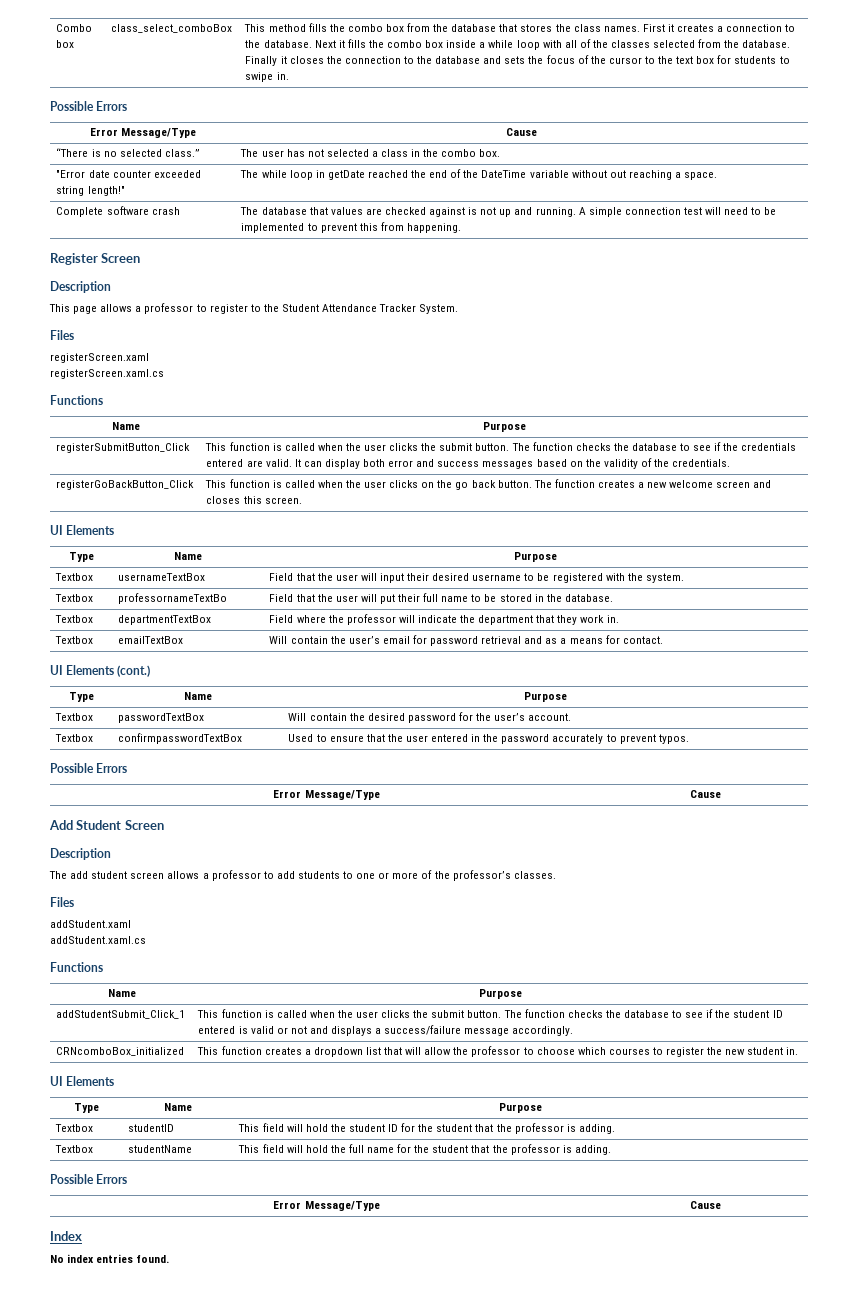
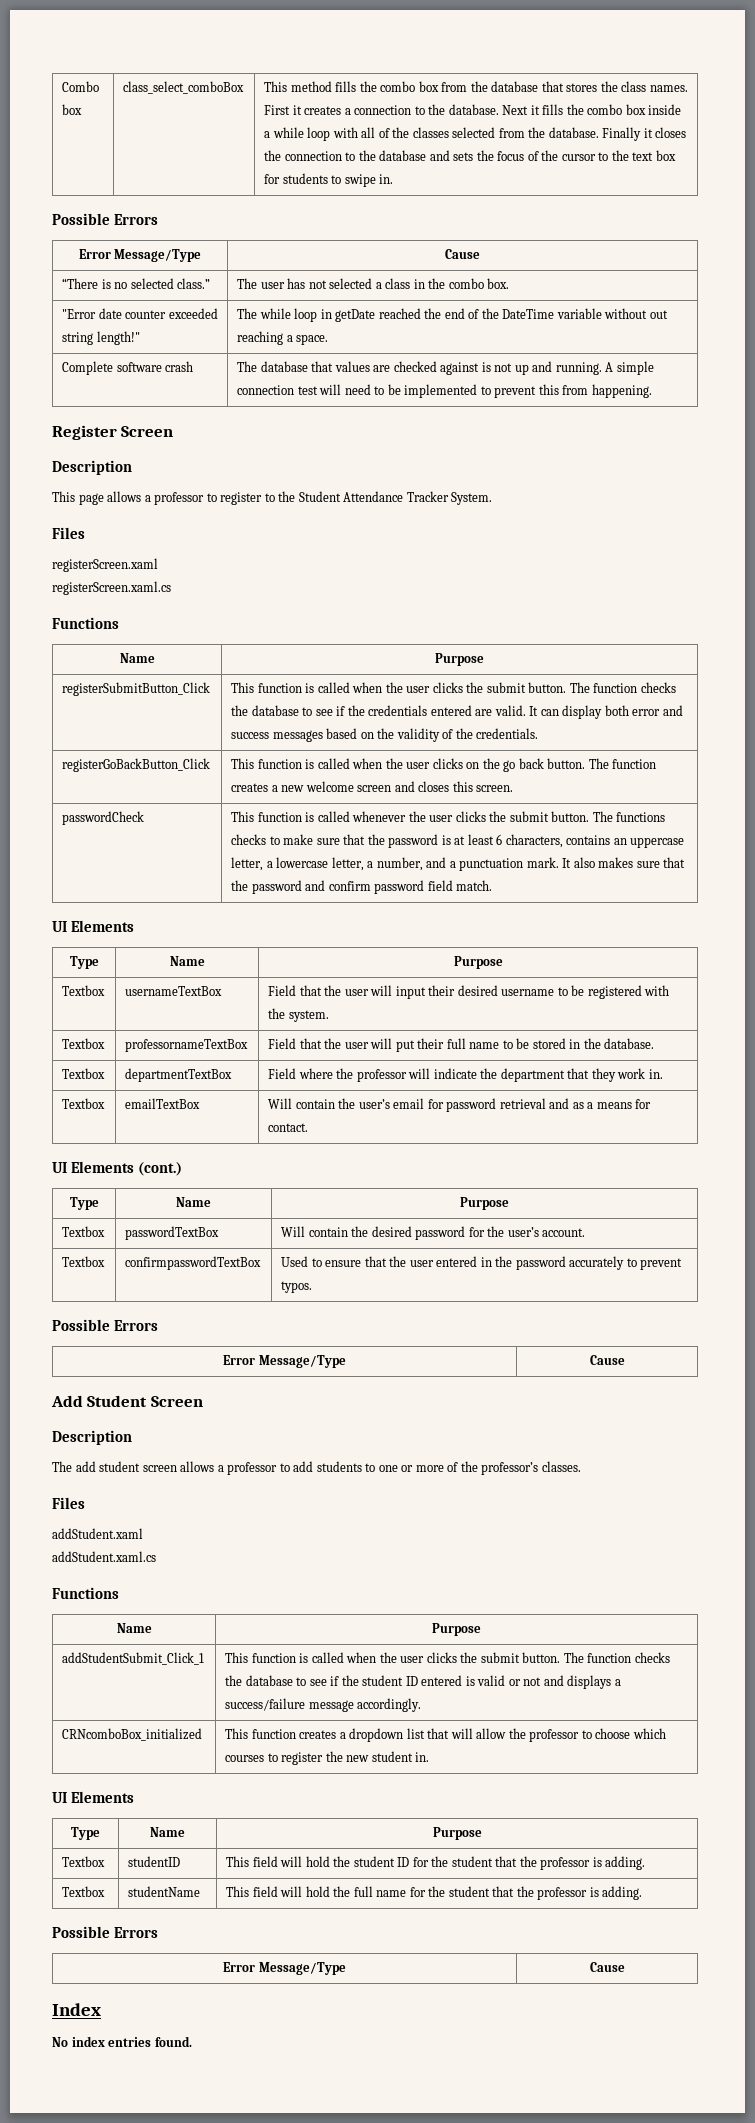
+ passwordCheck | This function is called whenever the user clicks the submit button. The functions checks to make sure that the password is at least 6 characters, contains an uppercase letter, a lowercase letter, a number, and a punctuation mark. It also makes sure that the password and confirm password field match.
- Textbox | professornameTextBo | Field that the user will put their full name to be stored in the database.
+ Textbox | professornameTextBox | Field that the user will put their full name to be stored in the database.

